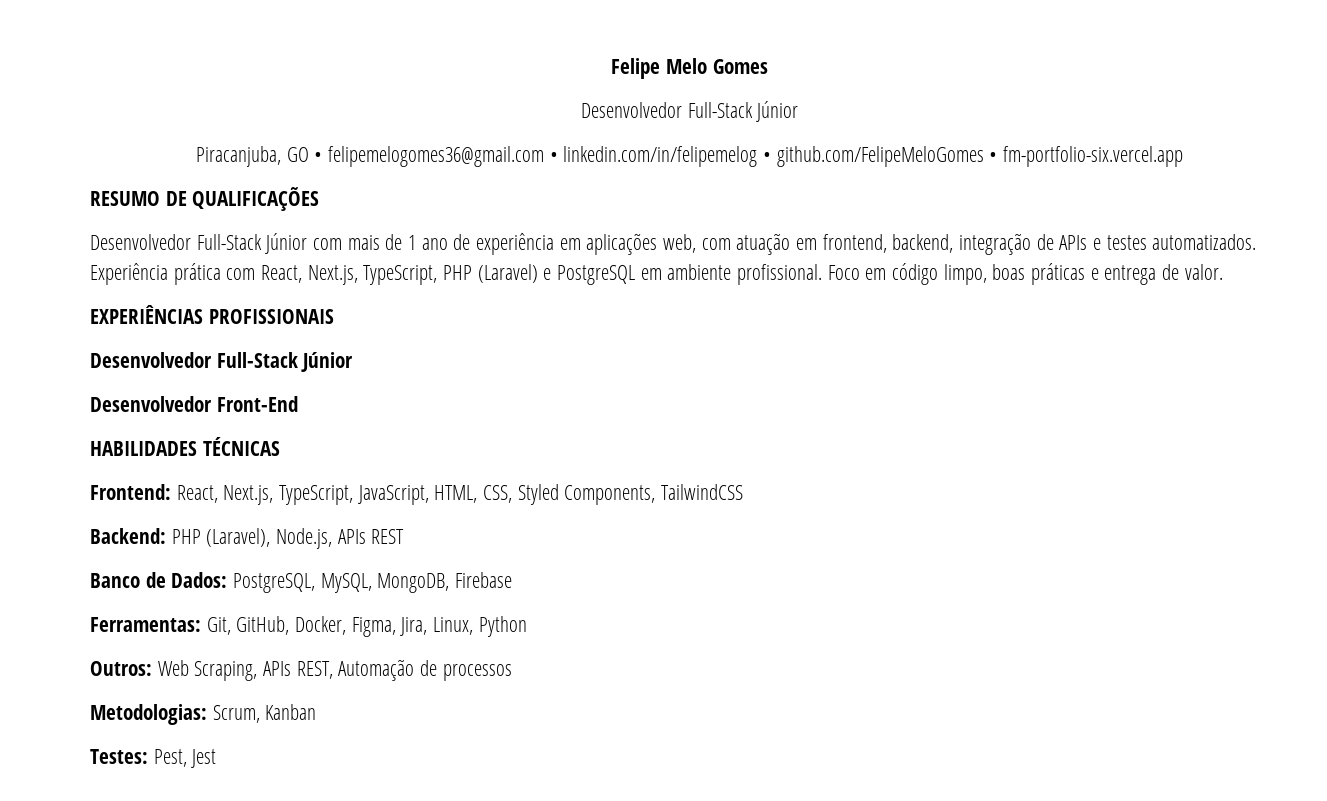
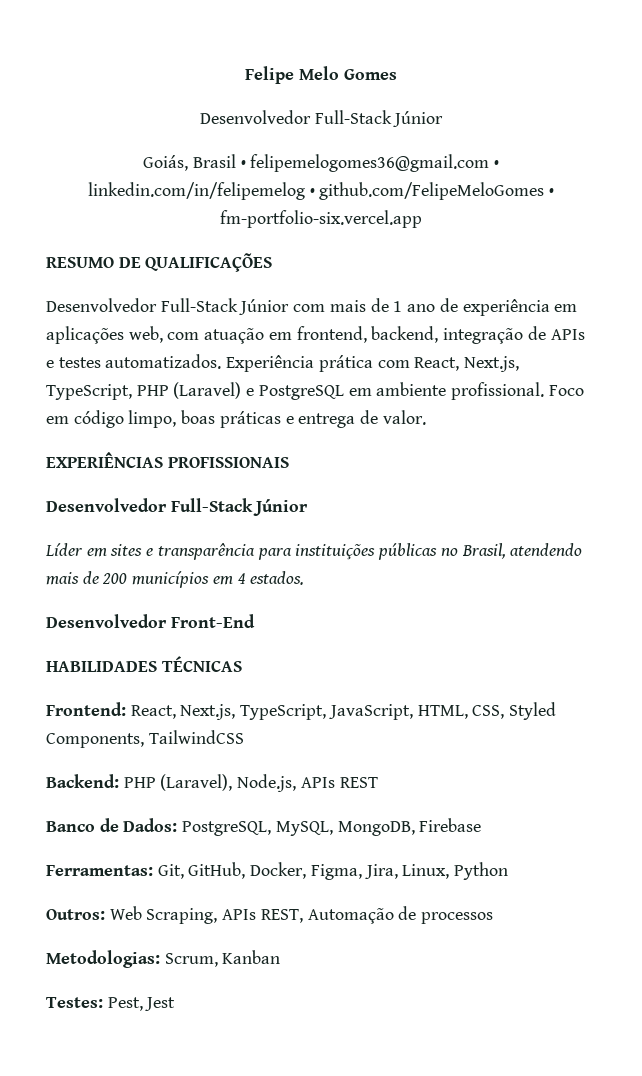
- Piracanjuba, GO • felipemelogomes36@gmail.com • linkedin.com/in/felipemelog • github.com/FelipeMeloGomes • fm-portfolio-six.vercel.app
+ Goiás, Brasil • felipemelogomes36@gmail.com • linkedin.com/in/felipemelog • github.com/FelipeMeloGomes • fm-portfolio-six.vercel.app
+ Líder em sites e transparência para instituições públicas no Brasil, atendendo mais de 200 municípios em 4 estados.

